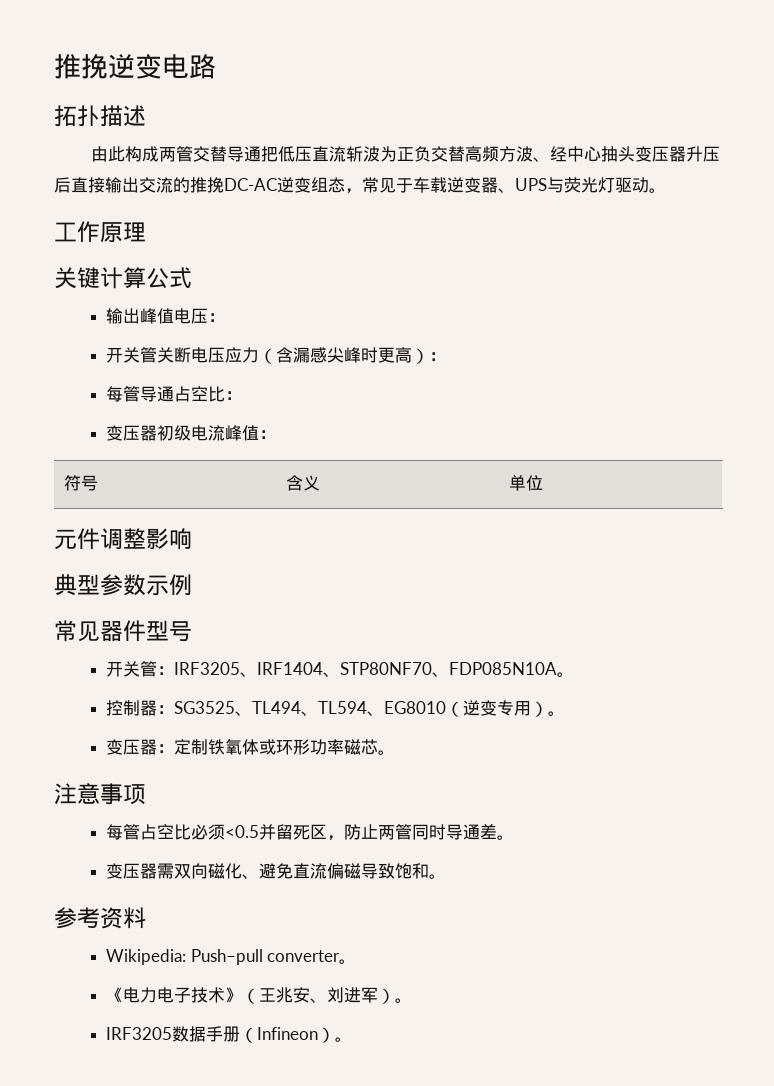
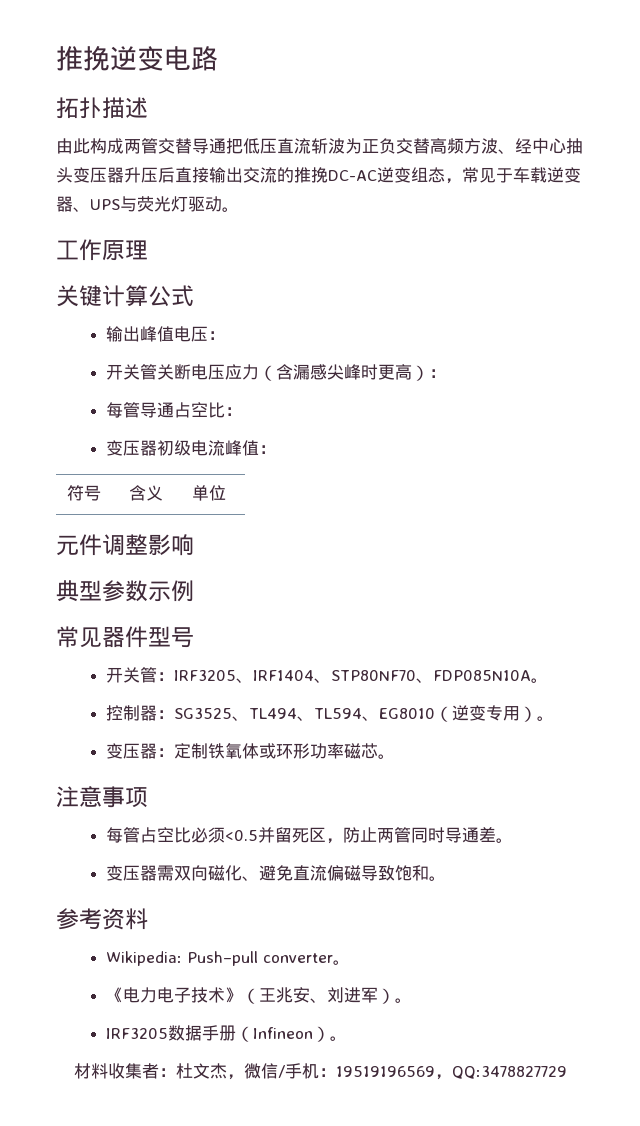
+ 材料收集者：杜文杰，微信/手机：19519196569，QQ:3478827729

